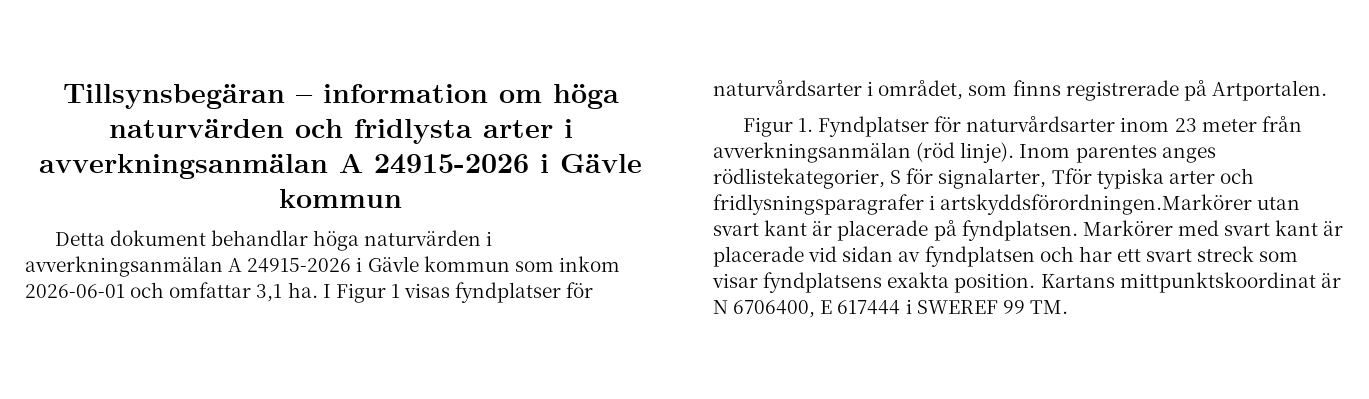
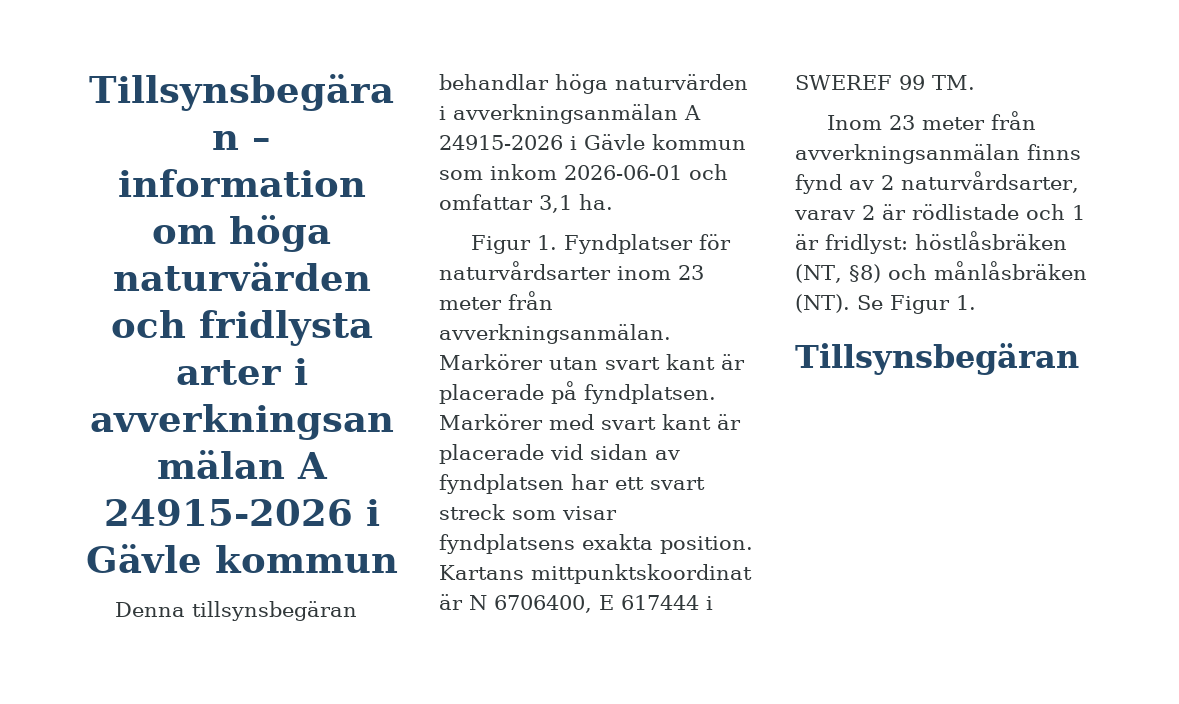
- Detta dokument behandlar höga naturvärden i avverkningsanmälan A 24915-2026 i Gävle kommun som inkom 2026-06-01 och omfattar 3,1 ha. I Figur 1 visas fyndplatser för naturvårdsarter i området, som finns registrerade på Artportalen.
+ Denna tillsynsbegäran behandlar höga naturvärden i avverkningsanmälan A 24915-2026 i Gävle kommun som inkom 2026-06-01 och omfattar 3,1 ha.
- Figur 1. Fyndplatser för naturvårdsarter inom 23 meter från avverkningsanmälan (röd linje). Inom parentes anges rödlistekategorier, S för signalarter, Tför typiska arter och fridlysningsparagrafer i artskyddsförordningen.Markörer utan svart kant är placerade på fyndplatsen.
+ Figur 1. Fyndplatser för naturvårdsarter inom 23 meter från avverkningsanmälan. Markörer utan svart kant är placerade på fyndplatsen.
- Markörer med svart kant är placerade vid sidan av fyndplatsen och har ett svart streck som visar fyndplatsens exakta position.
+ Markörer med svart kant är placerade vid sidan av fyndplatsen har ett svart streck som visar fyndplatsens exakta position.
+ Inom 23 meter från avverkningsanmälan finns fynd av 2 naturvårdsarter, varav 2 är rödlistade och 1 är fridlyst: höstlåsbräken (NT, §8) och månlåsbräken (NT). Se Figur 1.
+ Tillsynsbegäran

